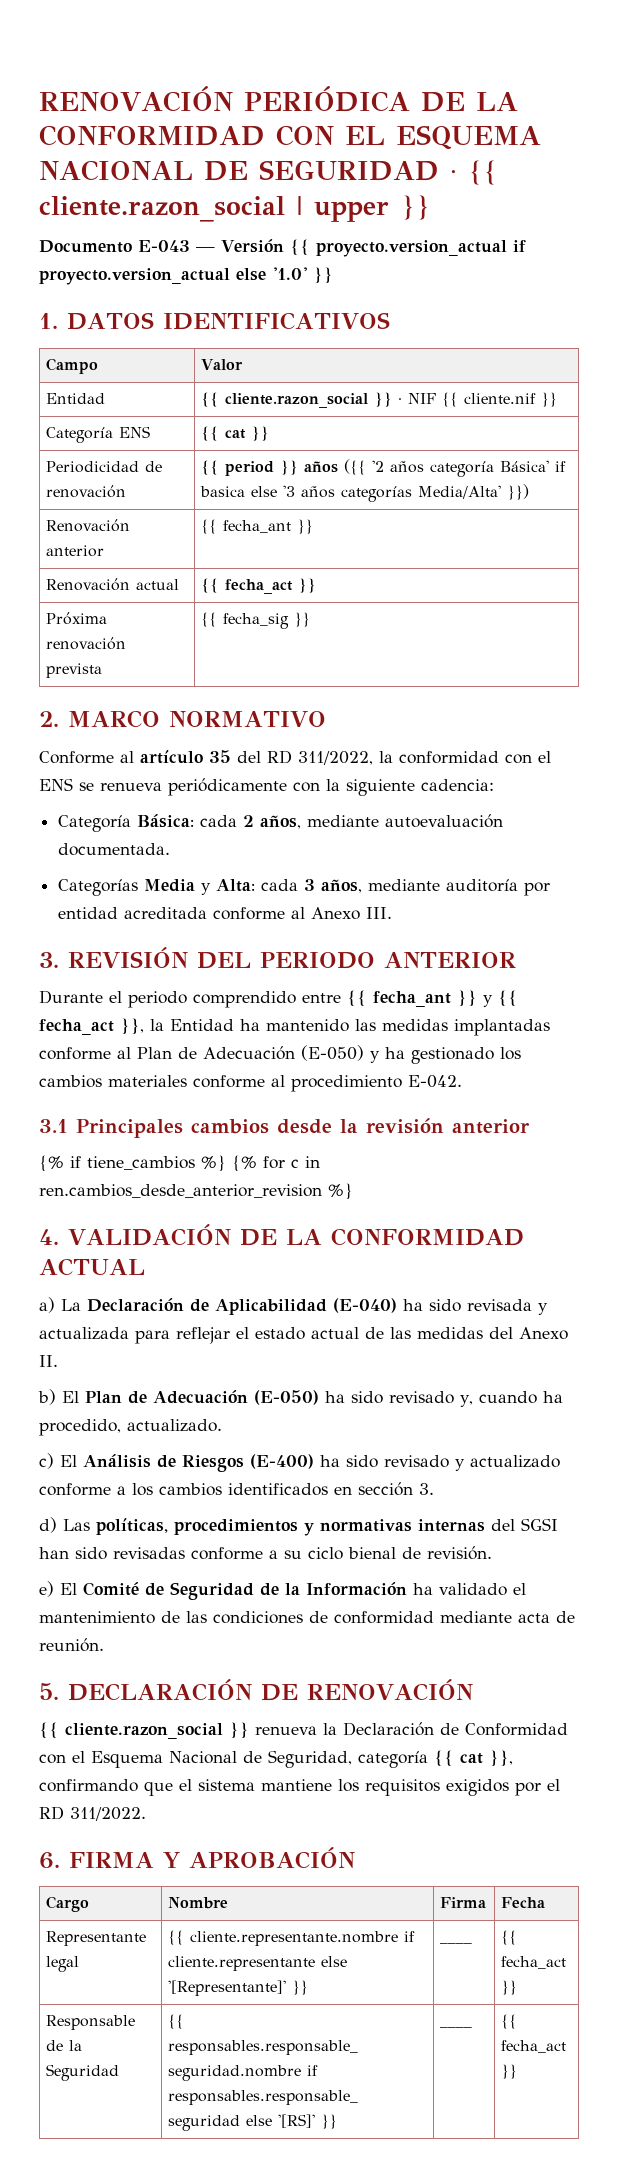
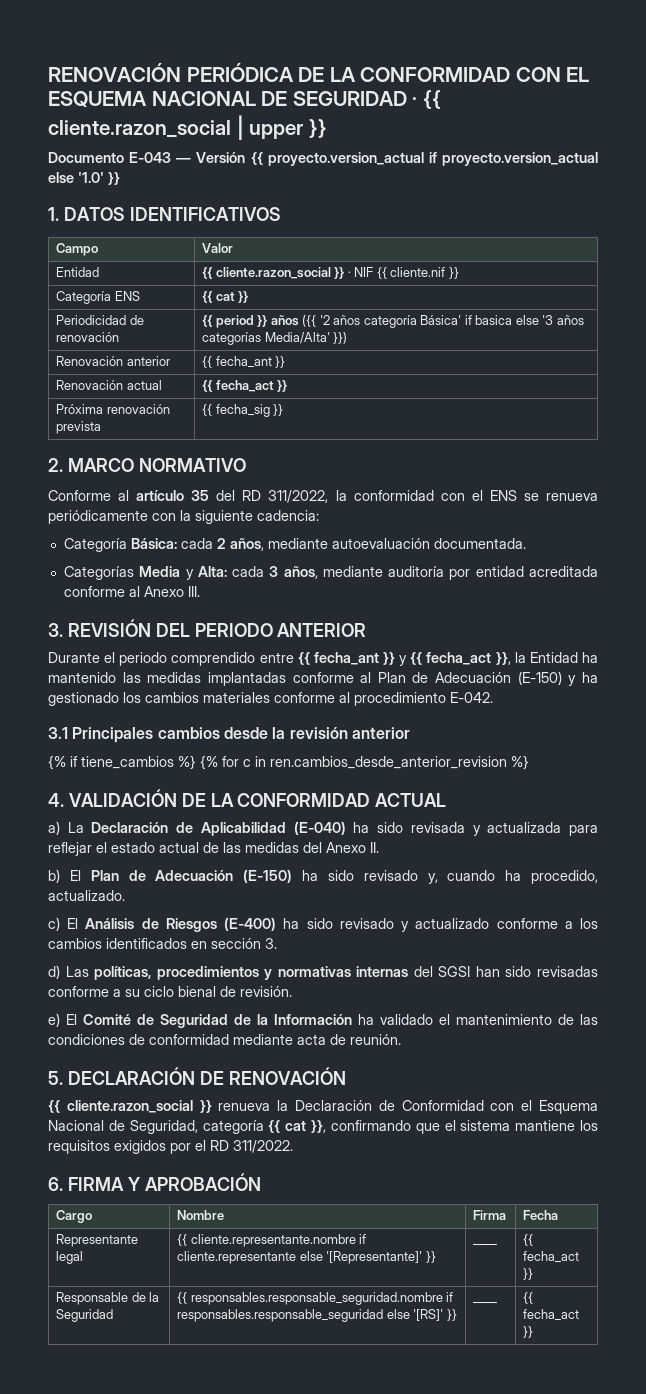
- Durante el periodo comprendido entre {{ fecha_ant }} y {{ fecha_act }}, la Entidad ha mantenido las medidas implantadas conforme al Plan de Adecuación (E-050) y ha gestionado los cambios materiales conforme al procedimiento E-042.
+ Durante el periodo comprendido entre {{ fecha_ant }} y {{ fecha_act }}, la Entidad ha mantenido las medidas implantadas conforme al Plan de Adecuación (E-150) y ha gestionado los cambios materiales conforme al procedimiento E-042.
- b) El Plan de Adecuación (E-050) ha sido revisado y, cuando ha procedido, actualizado.
+ b) El Plan de Adecuación (E-150) ha sido revisado y, cuando ha procedido, actualizado.

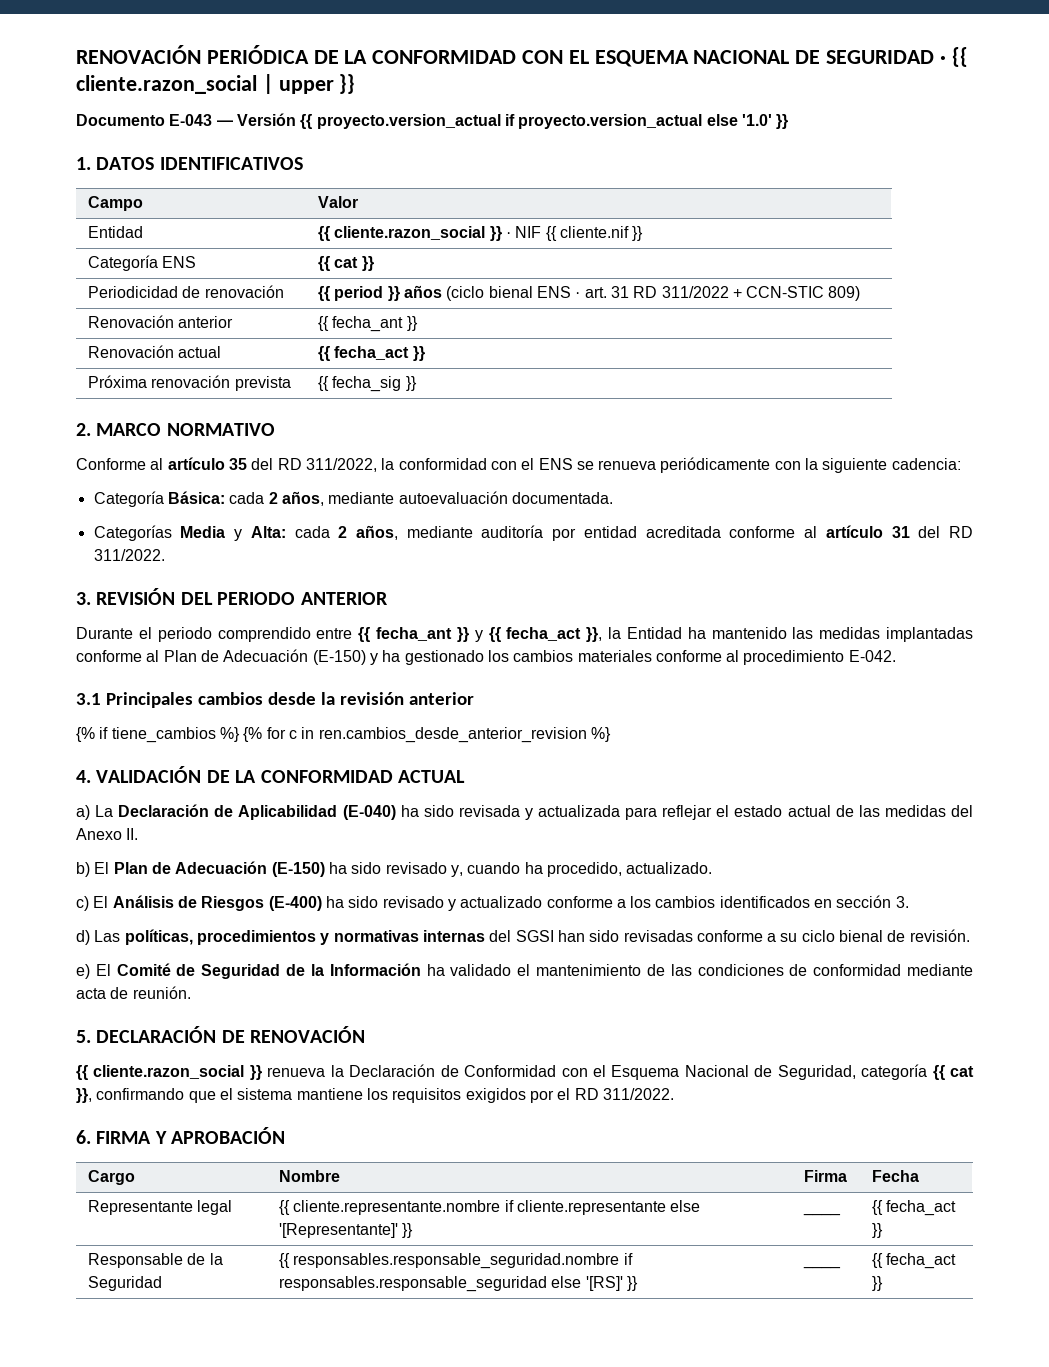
- Periodicidad de renovación | {{ period }} años ({{ '2 años categoría Básica' if basica else '3 años categorías Media/Alta' }})
+ Periodicidad de renovación | {{ period }} años (ciclo bienal ENS · art. 31 RD 311/2022 + CCN-STIC 809)
- Categorías Media y Alta: cada 3 años, mediante auditoría por entidad acreditada conforme al Anexo III.
+ Categorías Media y Alta: cada 2 años, mediante auditoría por entidad acreditada conforme al artículo 31 del RD 311/2022.

